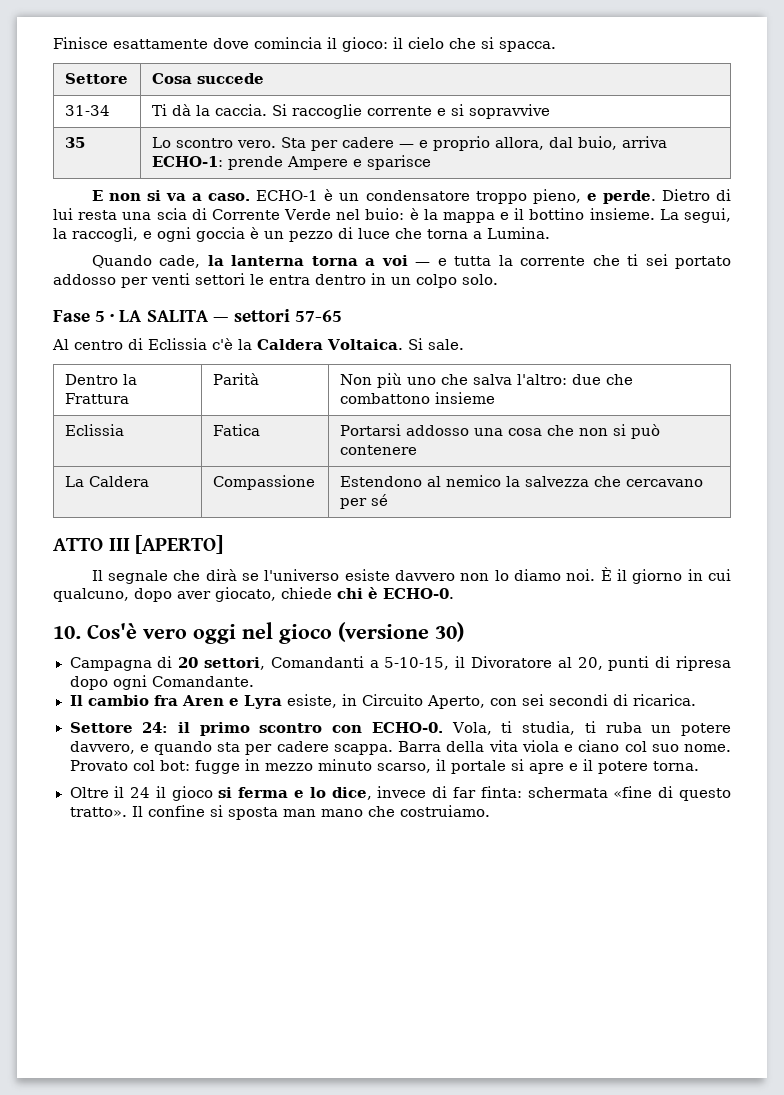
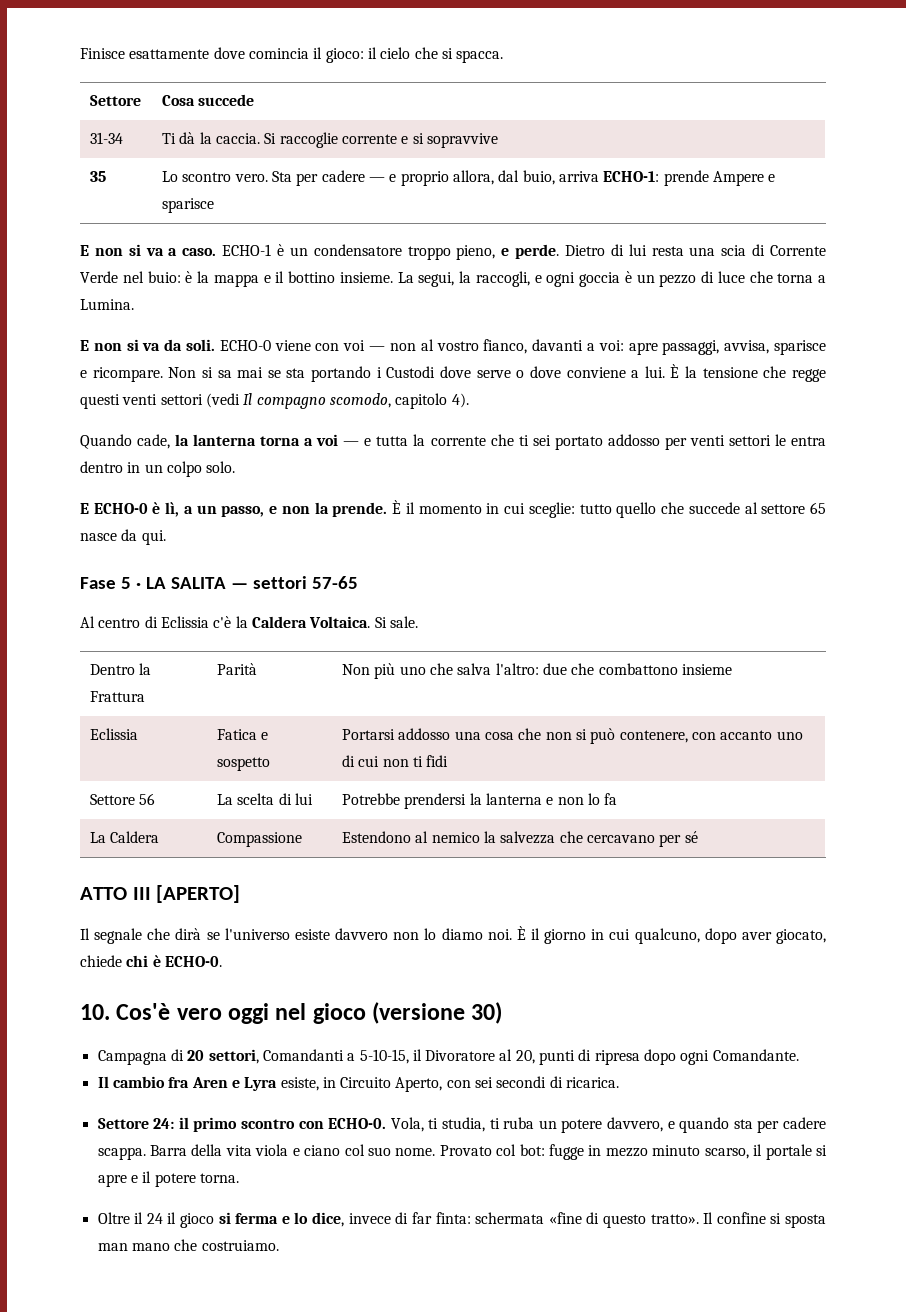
+ E non si va da soli. ECHO-0 viene con voi — non al vostro fianco, davanti a voi: apre passaggi, avvisa, sparisce e ricompare. Non si sa mai se sta portando i Custodi dove serve o dove conviene a lui. È la tensione che regge questi venti settori (vedi Il compagno scomodo, capitolo 4).
+ E ECHO-0 è lì, a un passo, e non la prende. È il momento in cui sceglie: tutto quello che succede al settore 65 nasce da qui.
- Eclissia | Fatica | Portarsi addosso una cosa che non si può contenere
+ Eclissia | Fatica e sospetto | Portarsi addosso una cosa che non si può contenere, con accanto uno di cui non ti fidi
+ Settore 56 | La scelta di lui | Potrebbe prendersi la lanterna e non lo fa

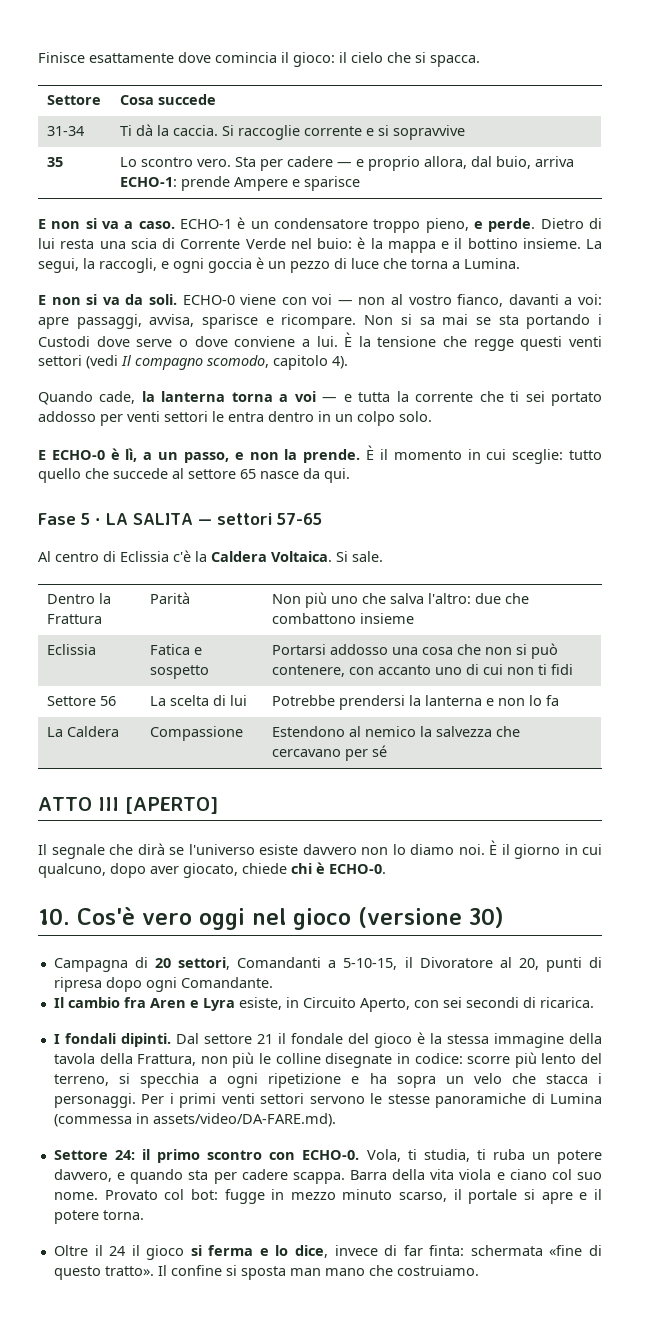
+ I fondali dipinti. Dal settore 21 il fondale del gioco è la stessa immagine della tavola della Frattura, non più le colline disegnate in codice: scorre più lento del terreno, si specchia a ogni ripetizione e ha sopra un velo che stacca i personaggi. Per i primi venti settori servono le stesse panoramiche di Lumina (commessa in assets/video/DA-FARE.md).

